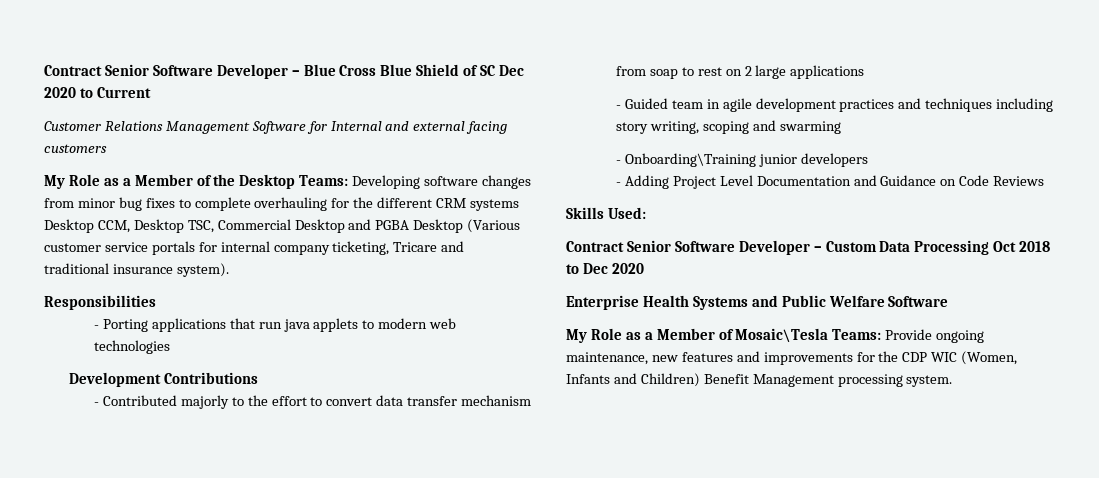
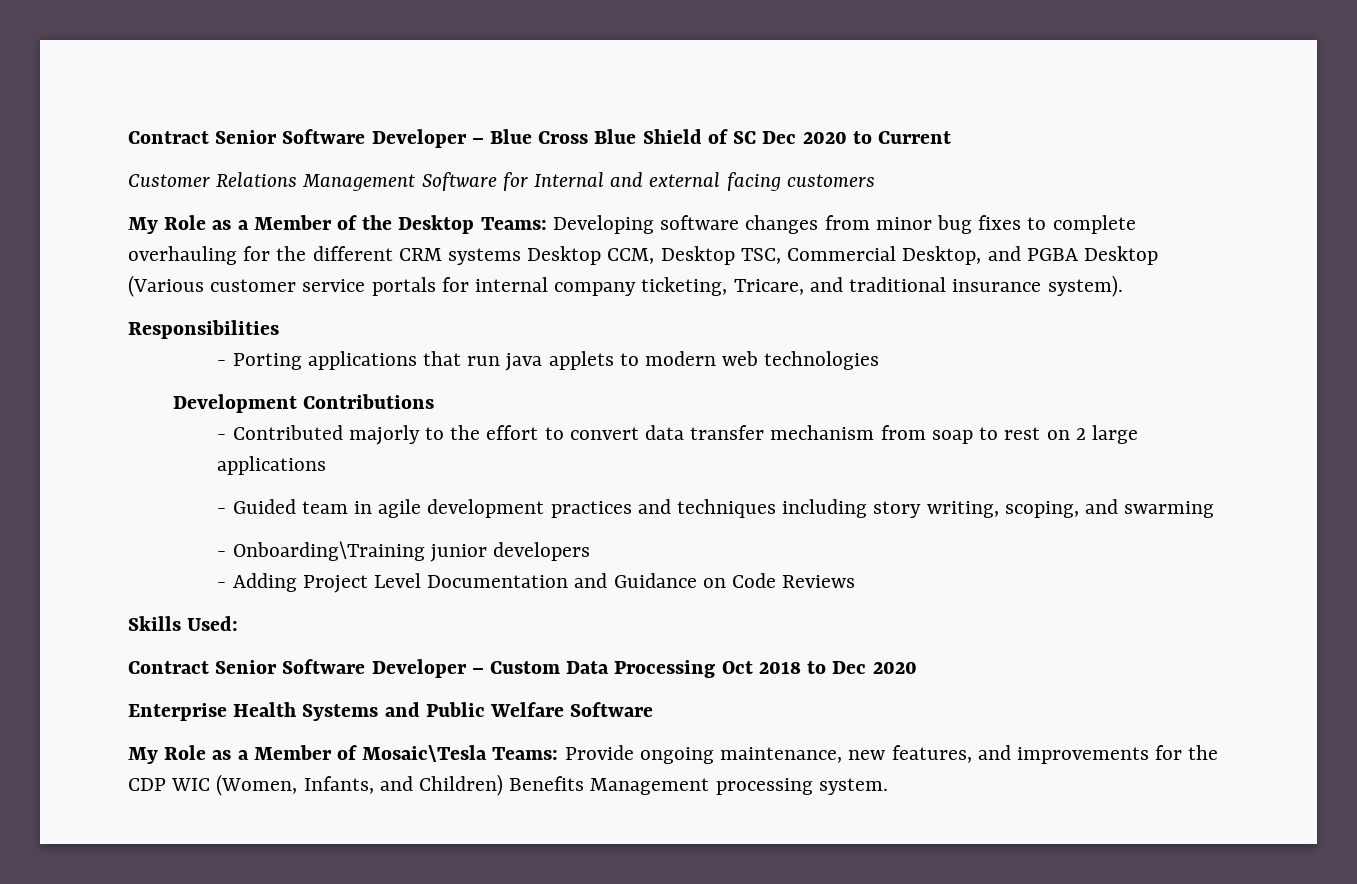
- My Role as a Member of the Desktop Teams: Developing software changes from minor bug fixes to complete overhauling for the different CRM systems Desktop CCM, Desktop TSC, Commercial Desktop and PGBA Desktop (Various customer service portals for internal company ticketing, Tricare and traditional insurance system).
+ My Role as a Member of the Desktop Teams: Developing software changes from minor bug fixes to complete overhauling for the different CRM systems Desktop CCM, Desktop TSC, Commercial Desktop, and PGBA Desktop (Various customer service portals for internal company ticketing, Tricare, and traditional insurance system).
- - Guided team in agile development practices and techniques including story writing, scoping and swarming
+ - Guided team in agile development practices and techniques including story writing, scoping, and swarming
- My Role as a Member of Mosaic\Tesla Teams: Provide ongoing maintenance, new features and improvements for the CDP WIC (Women, Infants and Children) Benefit Management processing system.
+ My Role as a Member of Mosaic\Tesla Teams: Provide ongoing maintenance, new features, and improvements for the CDP WIC (Women, Infants, and Children) Benefits Management processing system.

